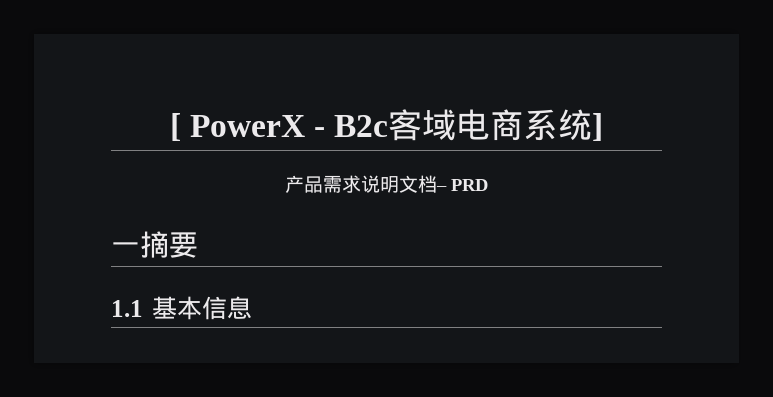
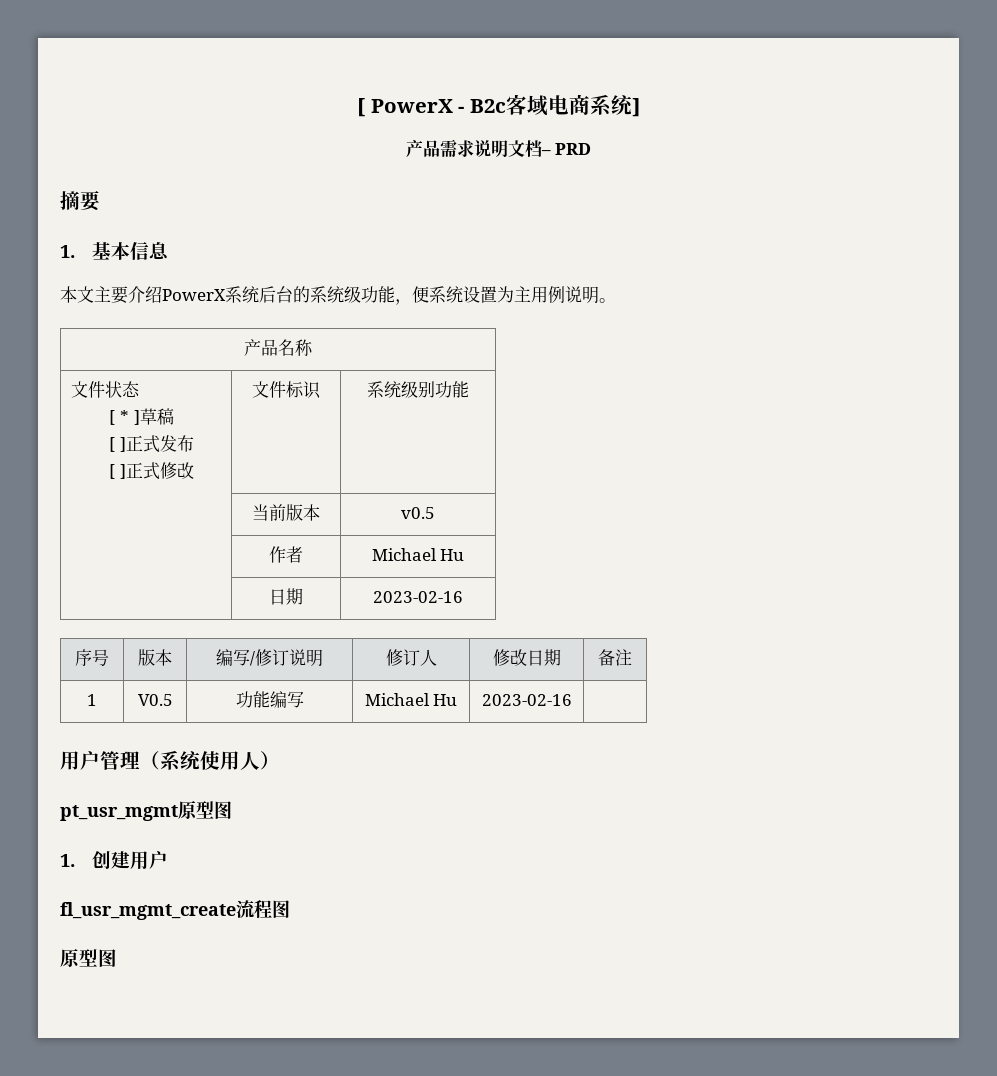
- 一摘要
+ 摘要
- 1.1基本信息
+ 1.基本信息
+ 本文主要介绍PowerX系统后台的系统级功能，便系统设置为主用例说明。
+ 产品名称
+ 文件状态
+ [ * ]草稿
+ [ ]正式发布
+ [ ]正式修改 | 文件标识 | 系统级别功能
+ | 当前版本 | v0.5
+ | 作者 | Michael Hu
+ | 日期 | 2023-02-16
+ 序号 | 版本 | 编写/修订说明 | 修订人 | 修改日期 | 备注
+ 1 | V0.5 | 功能编写 | Michael Hu | 2023-02-16 |
+ 用户管理（系统使用人）
+ pt_usr_mgmt原型图
+ 1.创建用户
+ fl_usr_mgmt_create流程图
+ 原型图

